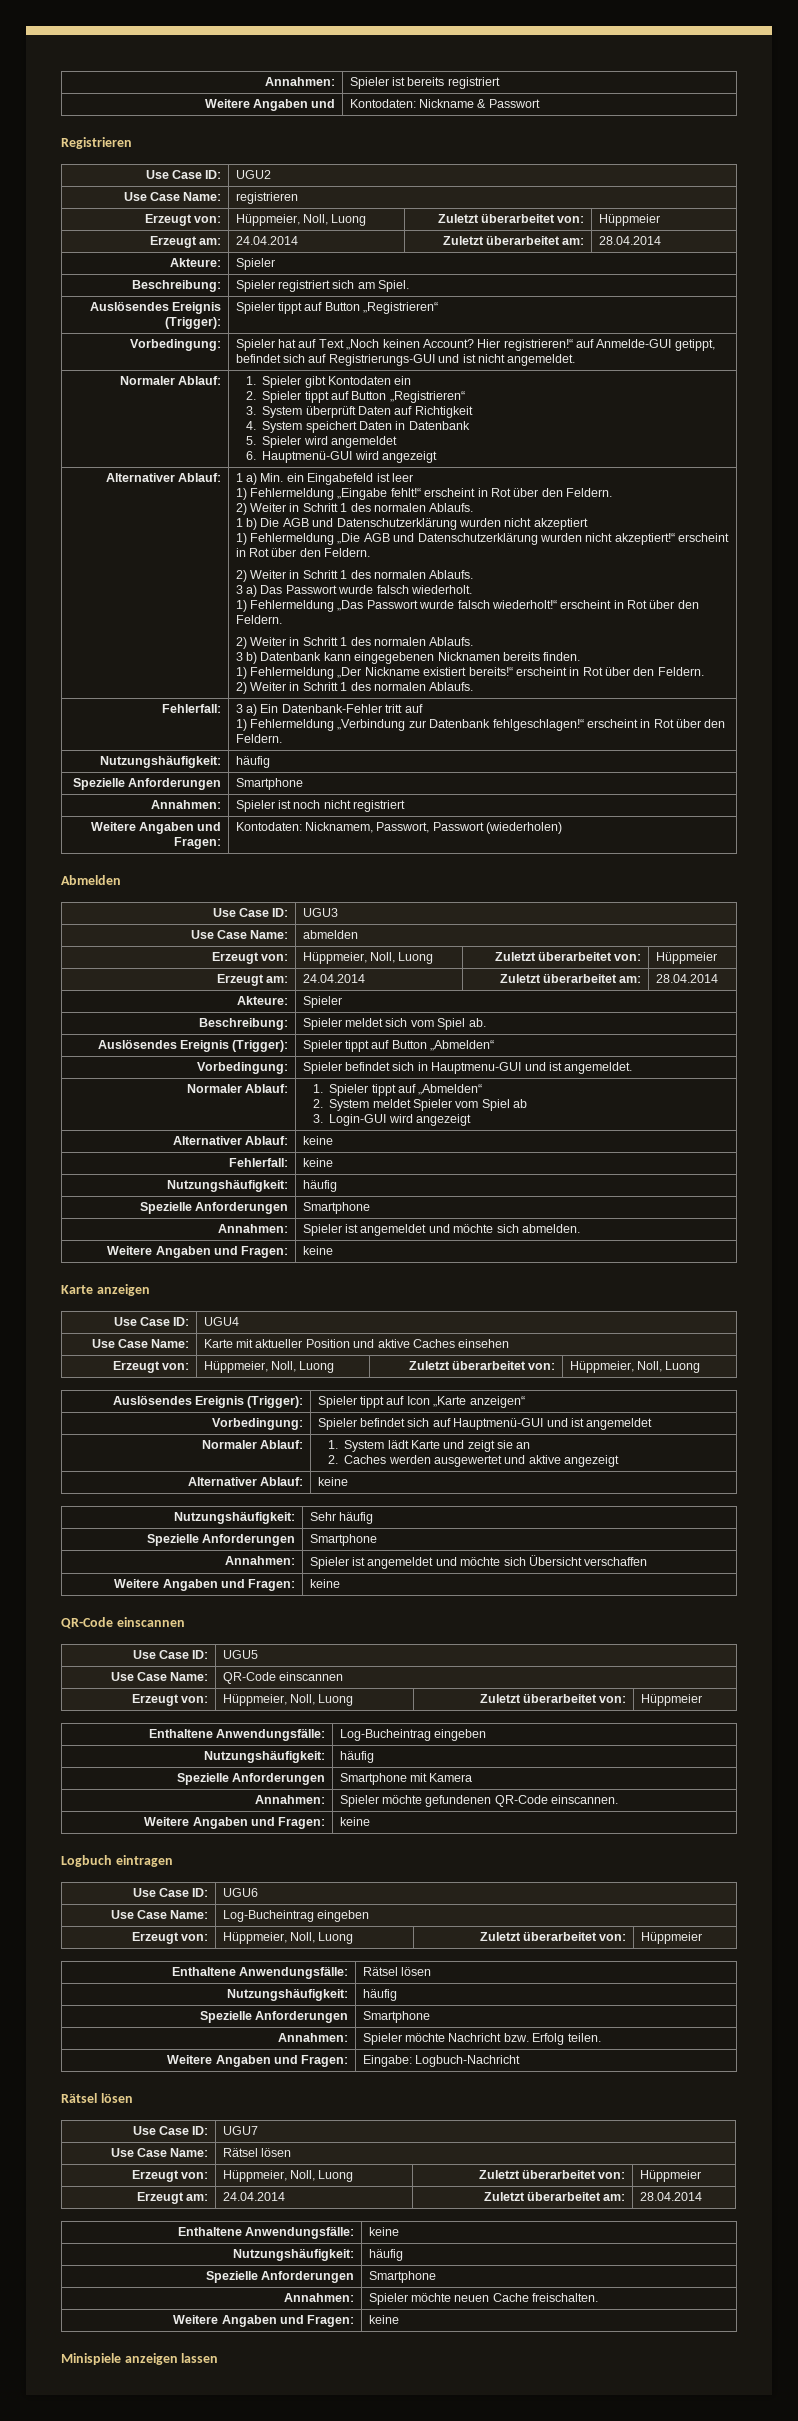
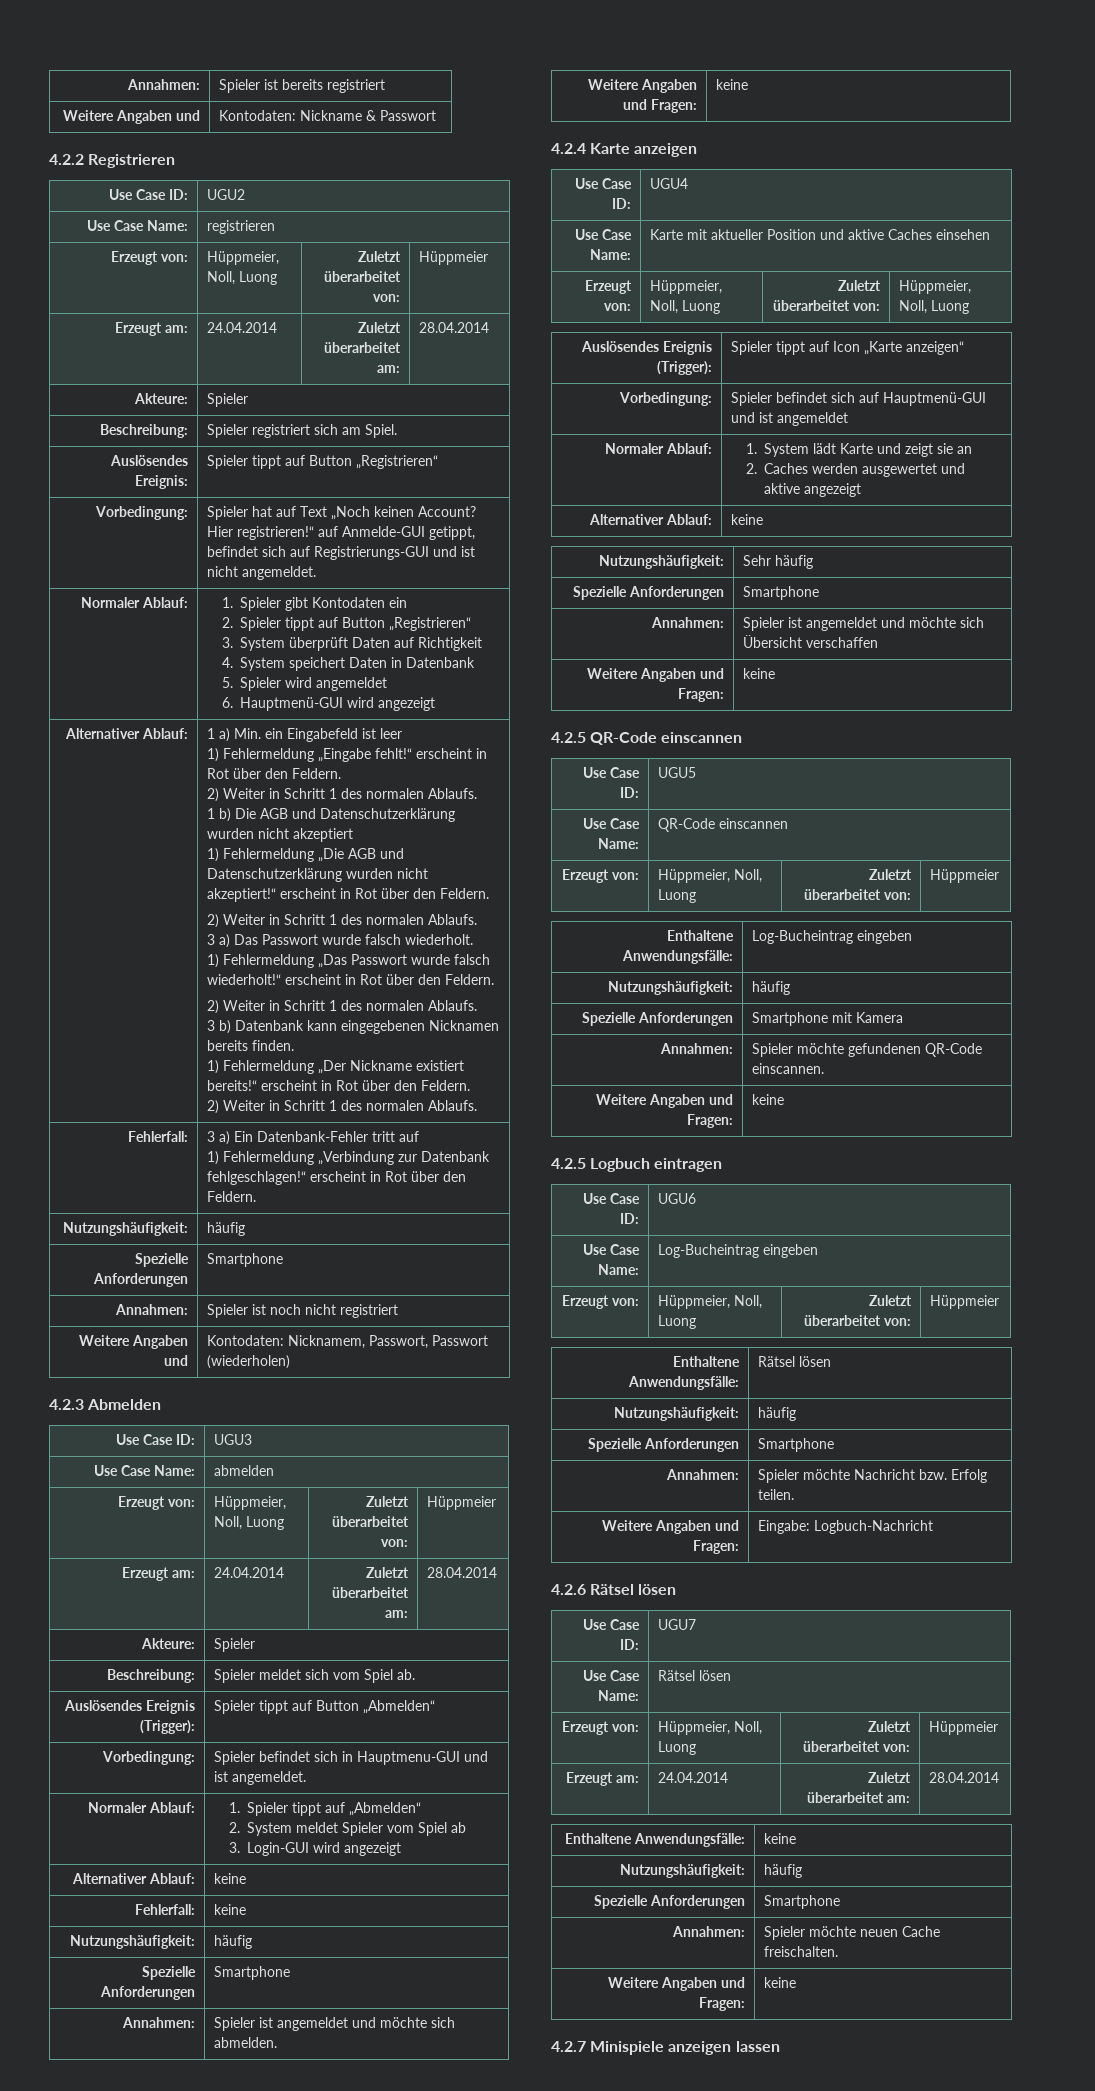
- Registrieren
+ 4.2.2 Registrieren
- Auslösendes Ereignis (Trigger): | Spieler tippt auf Button „Registrieren“
+ Auslösendes Ereignis: | Spieler tippt auf Button „Registrieren“
- Weitere Angaben und Fragen: | Kontodaten: Nicknamem, Passwort, Passwort (wiederholen)
+ Weitere Angaben und | Kontodaten: Nicknamem, Passwort, Passwort (wiederholen)
- Abmelden
+ 4.2.3 Abmelden
- Karte anzeigen
+ 4.2.4 Karte anzeigen
  Annahmen: | Spieler ist angemeldet und möchte sich Übersicht verschaffen
  Weitere Angaben und Fragen: | keine
- QR-Code einscannen
+ 4.2.5 QR-Code einscannen
- Logbuch eintragen
+ 4.2.5 Logbuch eintragen
  Weitere Angaben und Fragen: | Eingabe: Logbuch-Nachricht
- Rätsel lösen
+ 4.2.6 Rätsel lösen
- Minispiele anzeigen lassen
+ 4.2.7 Minispiele anzeigen lassen

